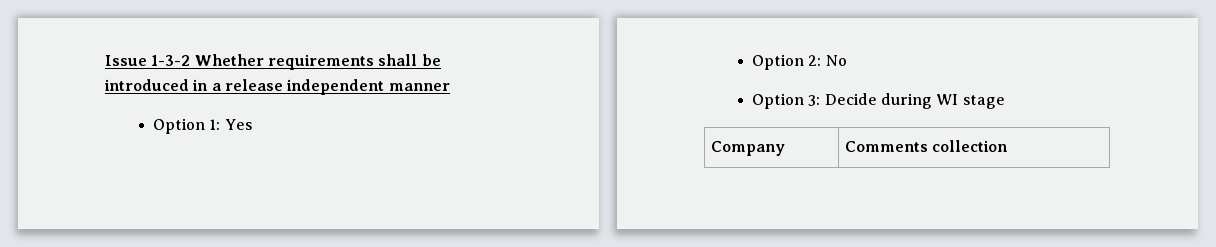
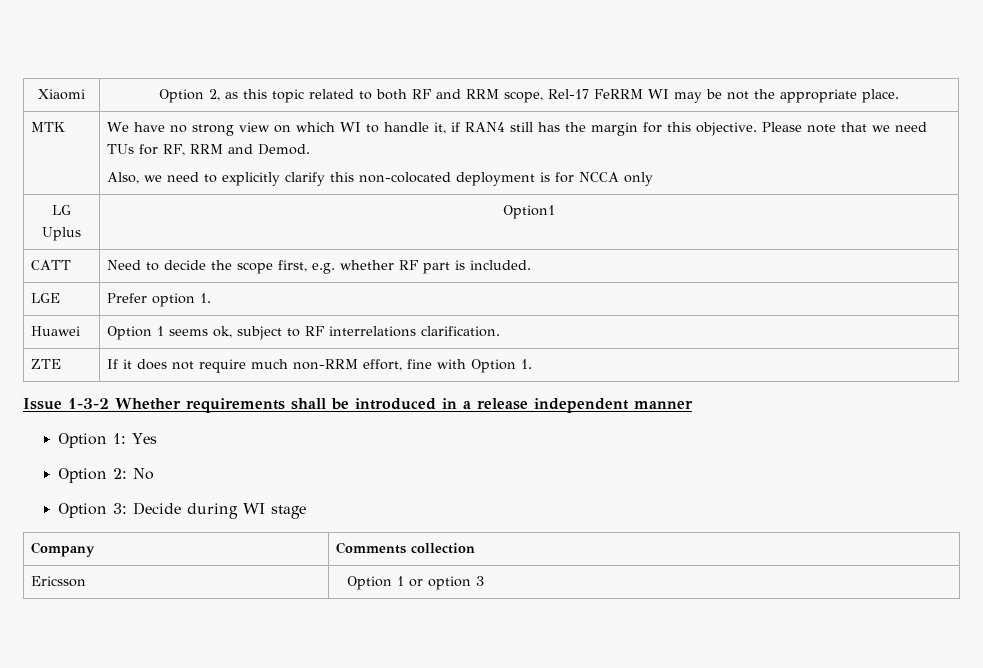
+ Xiaomi | Option 2, as this topic related to both RF and RRM scope, Rel-17 FeRRM WI may be not the appropriate place.
+ MTK | We have no strong view on which WI to handle it, if RAN4 still has the margin for this objective. Please note that we need TUs for RF, RRM and Demod.
+ Also, we need to explicitly clarify this non-colocated deployment is for NCCA only
+ LG Uplus | Option1
+ CATT | Need to decide the scope first, e.g. whether RF part is included.
+ LGE | Prefer option 1.
+ Huawei | Option 1 seems ok, subject to RF interrelations clarification.
+ ZTE | If it does not require much non-RRM effort, fine with Option 1.
+ Ericsson | Option 1 or option 3

